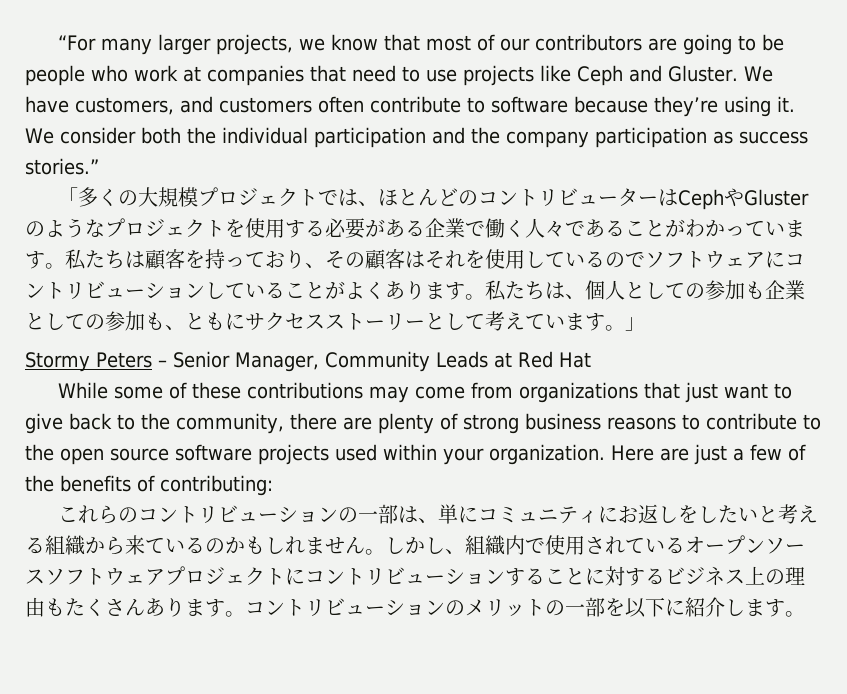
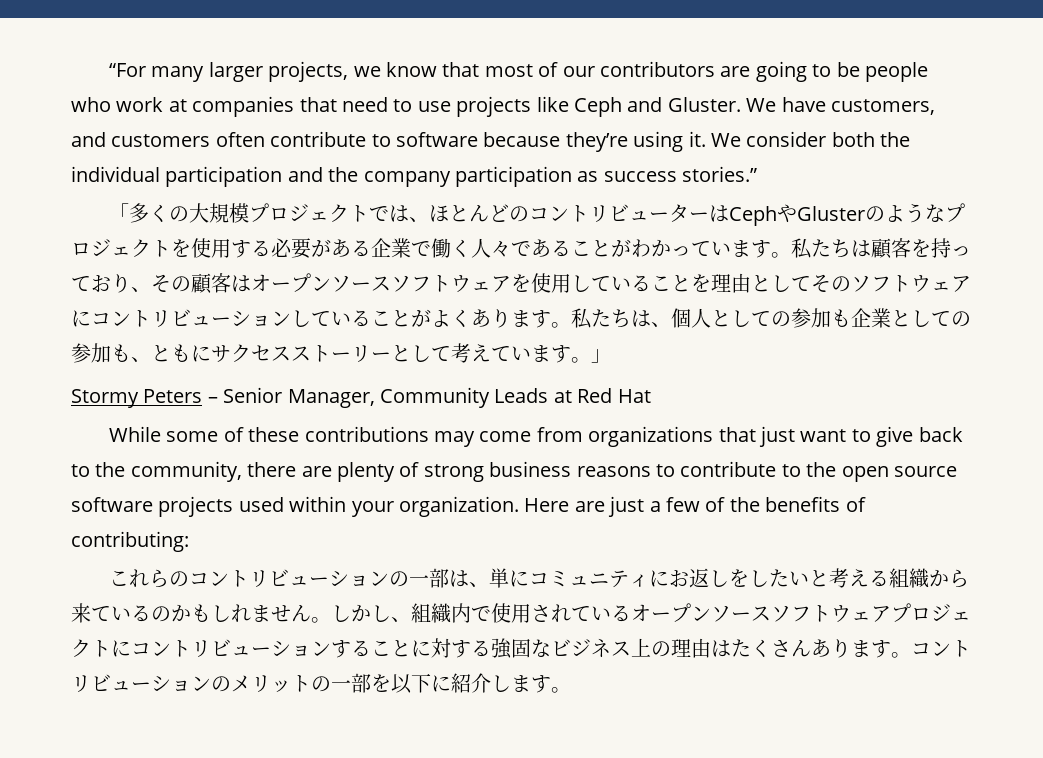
- 私たちは顧客を持っており、その顧客はそれを使用しているのでソフトウェアにコントリビューションしていることがよくあります。
+ 私たちは顧客を持っており、その顧客はオープンソースソフトウェアを使用していることを理由としてそのソフトウェアにコントリビューションしていることがよくあります。
- しかし、組織内で使用されているオープンソースソフトウェアプロジェクトにコントリビューションすることに対するビジネス上の理由もたくさんあります。
+ しかし、組織内で使用されているオープンソースソフトウェアプロジェクトにコントリビューションすることに対する強固なビジネス上の理由はたくさんあります。

